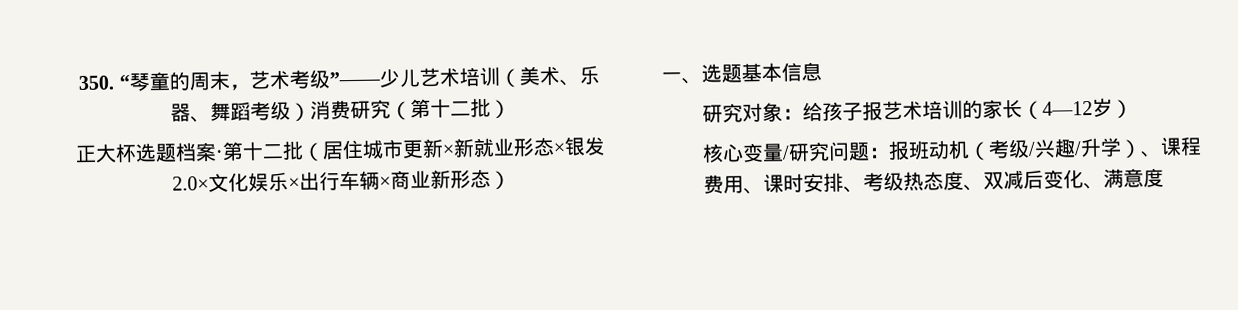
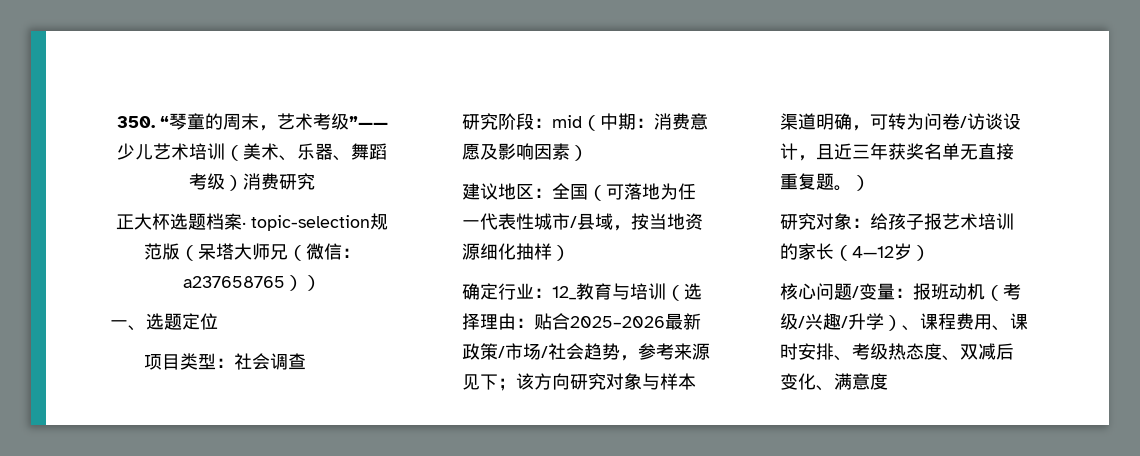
- 350. “琴童的周末，艺术考级”——少儿艺术培训（美术、乐器、舞蹈考级）消费研究（第十二批）
+ 350. “琴童的周末，艺术考级”——少儿艺术培训（美术、乐器、舞蹈考级）消费研究
- 正大杯选题档案·第十二批（居住城市更新×新就业形态×银发2.0×文化娱乐×出行车辆×商业新形态）
- 一、选题基本信息
+ 正大杯选题档案· topic-selection规范版（呆塔大师兄（微信：a237658765））
+ 一、选题定位
+ 项目类型：社会调查
+ 研究阶段：mid（中期：消费意愿及影响因素）
+ 建议地区：全国（可落地为任一代表性城市/县域，按当地资源细化抽样）
+ 确定行业：12_教育与培训（选择理由：贴合2025–2026最新政策/市场/社会趋势，参考来源见下；该方向研究对象与样本渠道明确，可转为问卷/访谈设计，且近三年获奖名单无直接重复题。）
- 核心变量/研究问题：报班动机（考级/兴趣/升学）、课程费用、课时安排、考级热态度、双减后变化、满意度
+ 核心问题/变量：报班动机（考级/兴趣/升学）、课程费用、课时安排、考级热态度、双减后变化、满意度

